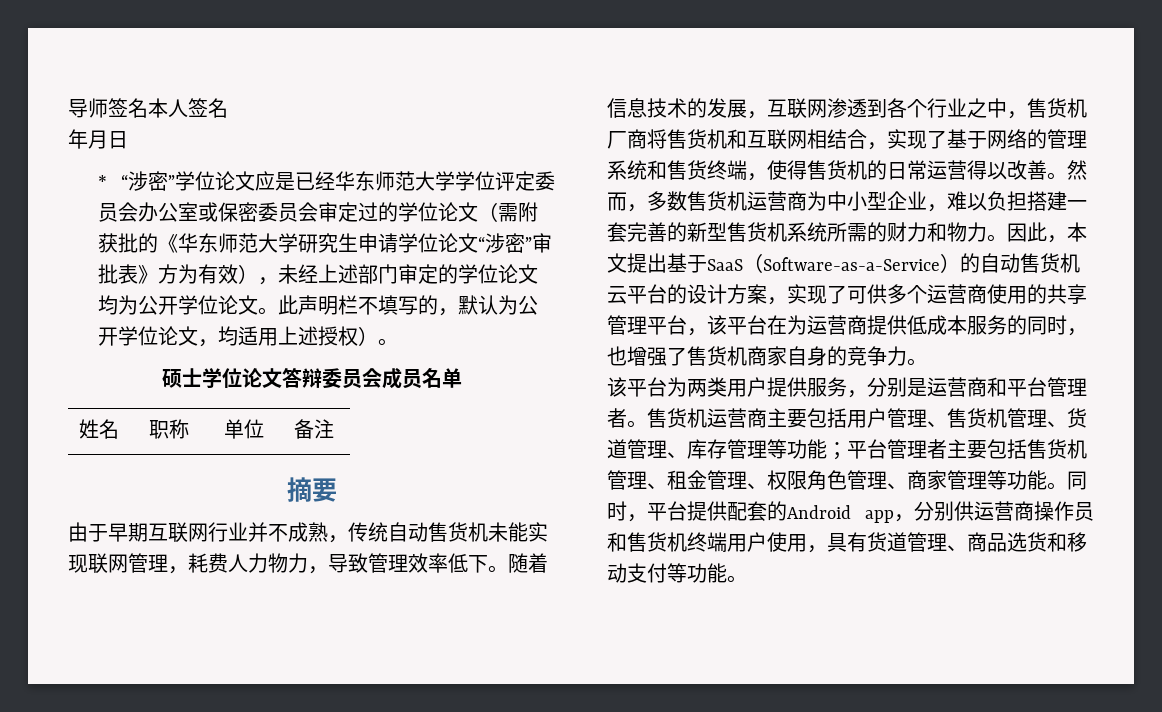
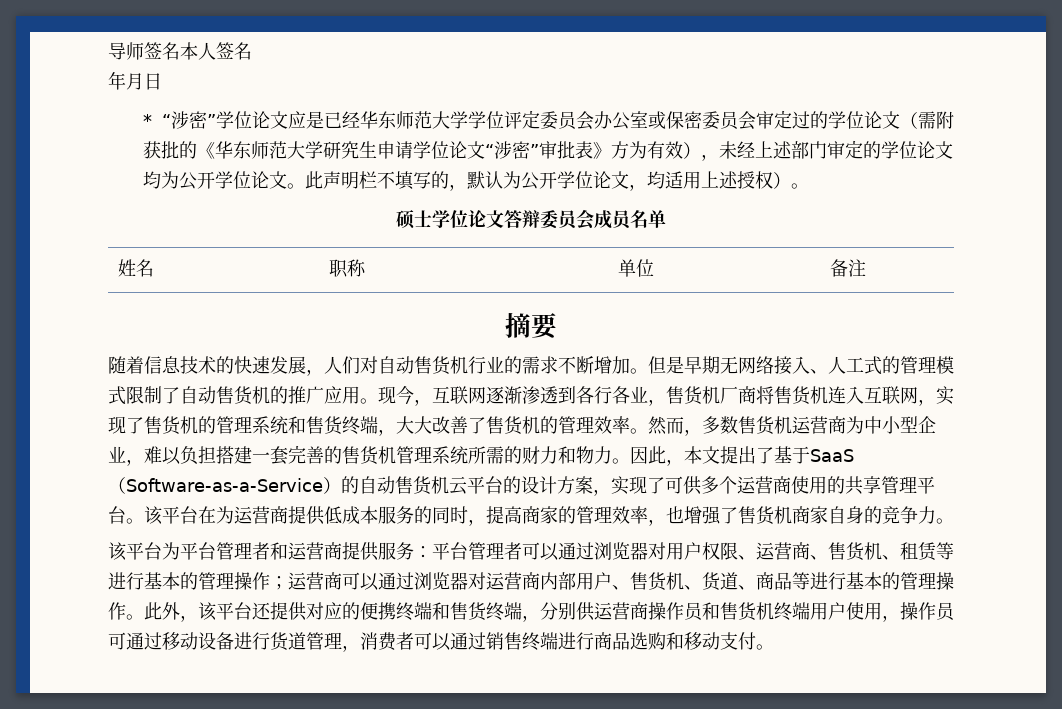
- 由于早期互联网行业并不成熟，传统自动售货机未能实现联网管理，耗费人力物力，导致管理效率低下。随着信息技术的发展，互联网渗透到各个行业之中，售货机厂商将售货机和互联网相结合，实现了基于网络的管理系统和售货终端，使得售货机的日常运营得以改善。
+ 随着信息技术的快速发展，人们对自动售货机行业的需求不断增加。但是早期无网络接入、人工式的管理模式限制了自动售货机的推广应用。现今，互联网逐渐渗透到各行各业，售货机厂商将售货机连入互联网，实现了售货机的管理系统和售货终端，大大改善了售货机的管理效率。
- 然而，多数售货机运营商为中小型企业，难以负担搭建一套完善的新型售货机系统所需的财力和物力。
+ 然而，多数售货机运营商为中小型企业，难以负担搭建一套完善的售货机管理系统所需的财力和物力。
- 因此，本文提出基于SaaS（Software-as-a-Service）的自动售货机云平台的设计方案，实现了可供多个运营商使用的共享管理平台，该平台在为运营商提供低成本服务的同时，也增强了售货机商家自身的竞争力。
+ 因此，本文提出了基于SaaS（Software-as-a-Service）的自动售货机云平台的设计方案，实现了可供多个运营商使用的共享管理平台。该平台在为运营商提供低成本服务的同时，提高商家的管理效率，也增强了售货机商家自身的竞争力。
- 该平台为两类用户提供服务，分别是运营商和平台管理者。售货机运营商主要包括用户管理、售货机管理、货道管理、库存管理等功能；平台管理者主要包括售货机管理、租金管理、权限角色管理、商家管理等功能。同时，平台提供配套的Android app，分别供运营商操作员和售货机终端用户使用，具有货道管理、商品选货和移动支付等功能。
+ 该平台为平台管理者和运营商提供服务：平台管理者可以通过浏览器对用户权限、运营商、售货机、租赁等进行基本的管理操作；运营商可以通过浏览器对运营商内部用户、售货机、货道、商品等进行基本的管理操作。此外，该平台还提供对应的便携终端和售货终端，分别供运营商操作员和售货机终端用户使用，操作员可通过移动设备进行货道管理，消费者可以通过销售终端进行商品选购和移动支付。

